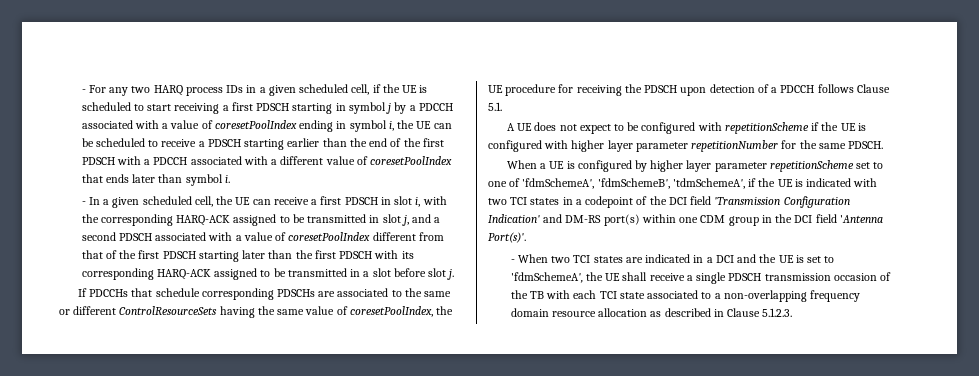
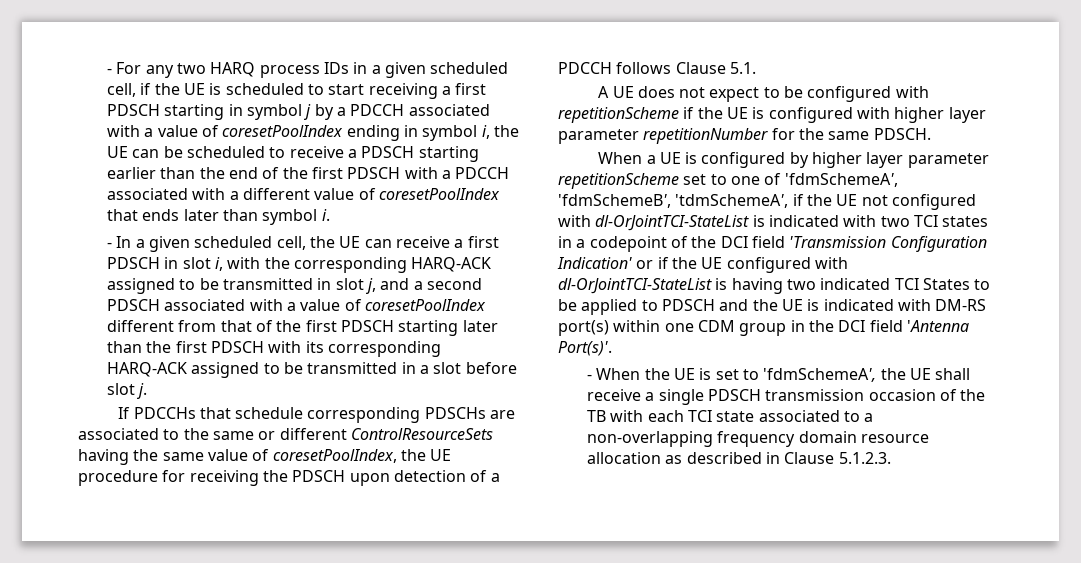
- When a UE is configured by higher layer parameter repetitionScheme set to one of 'fdmSchemeA', 'fdmSchemeB', 'tdmSchemeA', if the UE is indicated with two TCI states in a codepoint of the DCI field 'Transmission Configuration Indication' and DM-RS port(s) within one CDM group in the DCI field 'Antenna Port(s)'.
+ When a UE is configured by higher layer parameter repetitionScheme set to one of 'fdmSchemeA', 'fdmSchemeB', 'tdmSchemeA', if the UE not configured with dl-OrJointTCI-StateList is indicated with two TCI states in a codepoint of the DCI field 'Transmission Configuration Indication' or if the UE configured with dl-OrJointTCI-StateList is having two indicated TCI States to be applied to PDSCH and the UE is indicated with DM-RS port(s) within one CDM group in the DCI field 'Antenna Port(s)'.
- - When two TCI states are indicated in a DCI and the UE is set to 'fdmSchemeA', the UE shall receive a single PDSCH transmission occasion of the TB with each TCI state associated to a non-overlapping frequency domain resource allocation as described in Clause 5.1.2.3.
+ - When the UE is set to 'fdmSchemeA', the UE shall receive a single PDSCH transmission occasion of the TB with each TCI state associated to a non-overlapping frequency domain resource allocation as described in Clause 5.1.2.3.

